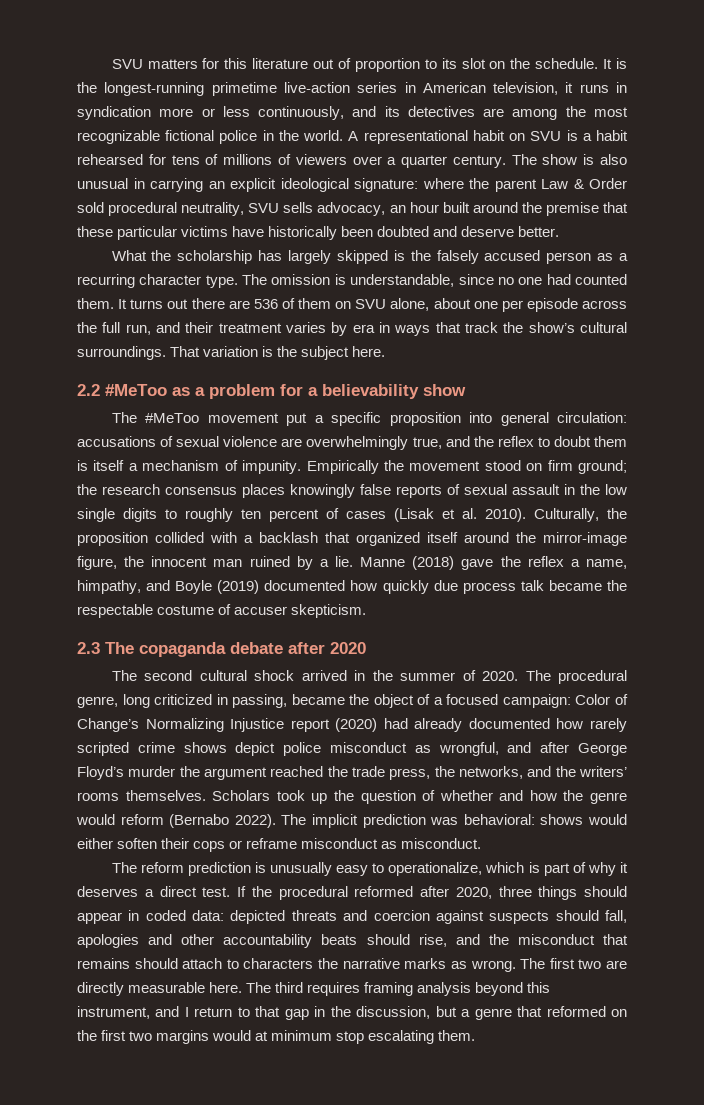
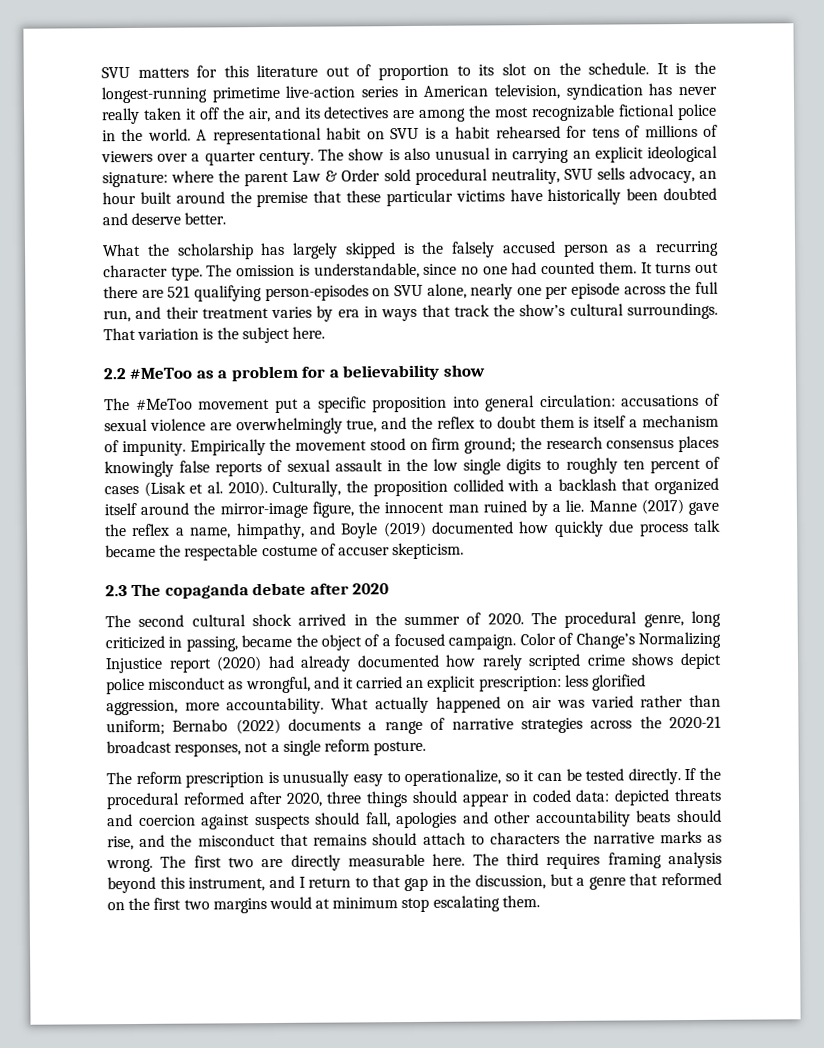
- It is the longest-running primetime live-action series in American television, it runs in syndication more or less continuously, and its detectives are among the most recognizable fictional police in the world.
+ It is the longest-running primetime live-action series in American television, syndication has never really taken it off the air, and its detectives are among the most recognizable fictional police in the world.
- It turns out there are 536 of them on SVU alone, about one per episode across the full run, and their treatment varies by era in ways that track the show’s cultural surroundings.
+ It turns out there are 521 qualifying person-episodes on SVU alone, nearly one per episode across the full run, and their treatment varies by era in ways that track the show’s cultural surroundings.
- Manne (2018) gave the reflex a name, himpathy, and Boyle (2019) documented how quickly due process talk became the respectable costume of accuser skepticism.
+ Manne (2017) gave the reflex a name, himpathy, and Boyle (2019) documented how quickly due process talk became the respectable costume of accuser skepticism.
- The procedural genre, long criticized in passing, became the object of a focused campaign: Color of Change’s Normalizing Injustice report (2020) had already documented how rarely scripted crime shows depict police misconduct as wrongful, and after George Floyd’s murder the argument reached the trade press, the networks, and the writers’ rooms themselves. Scholars took up the question of whether and how the genre would reform (Bernabo 2022). The implicit prediction was behavioral: shows would either soften their cops or reframe misconduct as misconduct.
+ The procedural genre, long criticized in passing, became the object of a focused campaign. Color of Change’s Normalizing Injustice report (2020) had already documented how rarely scripted crime shows depict police misconduct as wrongful, and it carried an explicit prescription: less glorified aggression, more accountability. What actually happened on air was varied rather than uniform; Bernabo (2022) documents a range of narrative strategies across the 2020-21 broadcast responses, not a single reform posture.
- The reform prediction is unusually easy to operationalize, which is part of why it deserves a direct test.
+ The reform prescription is unusually easy to operationalize, so it can be tested directly.

